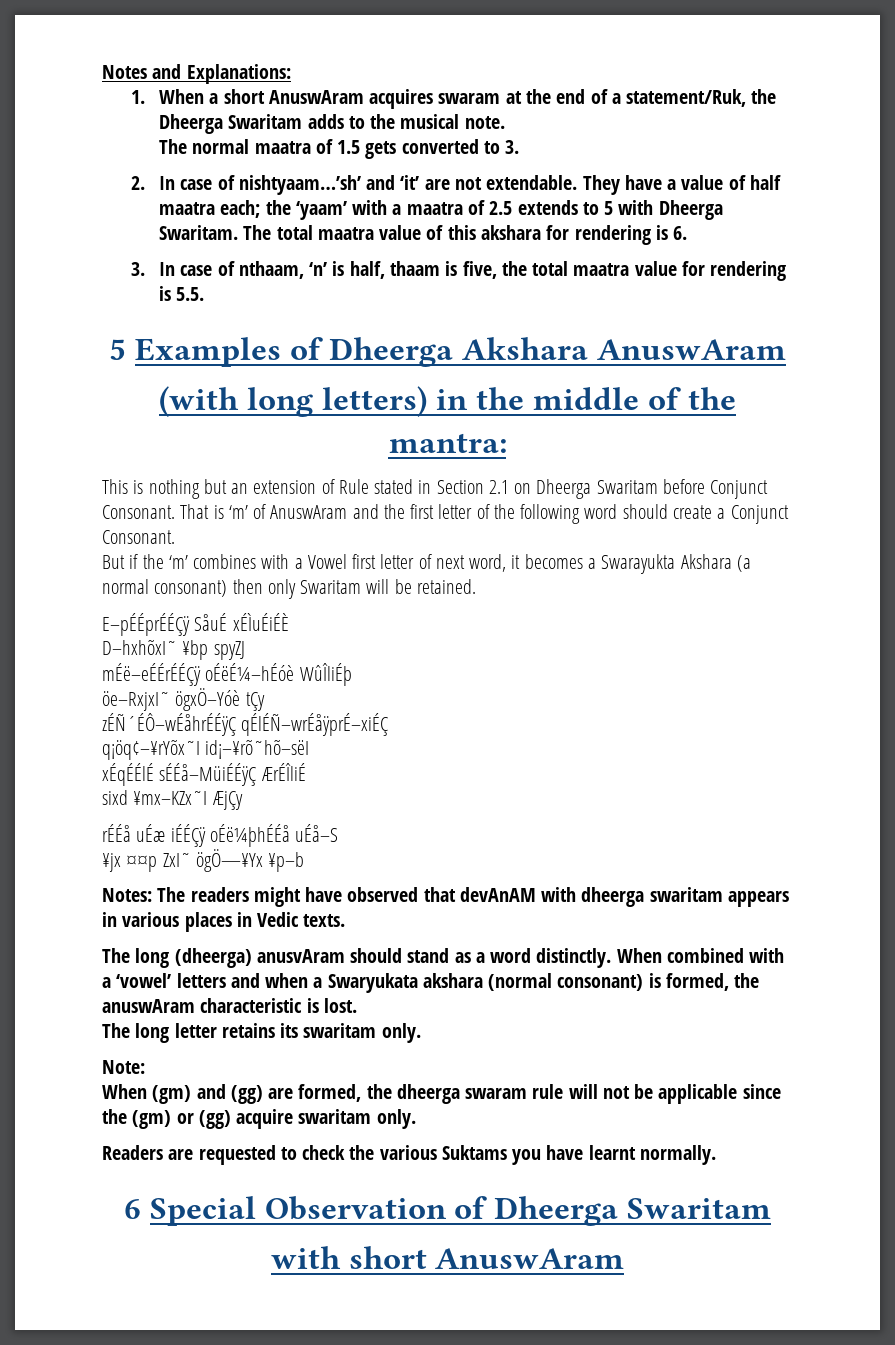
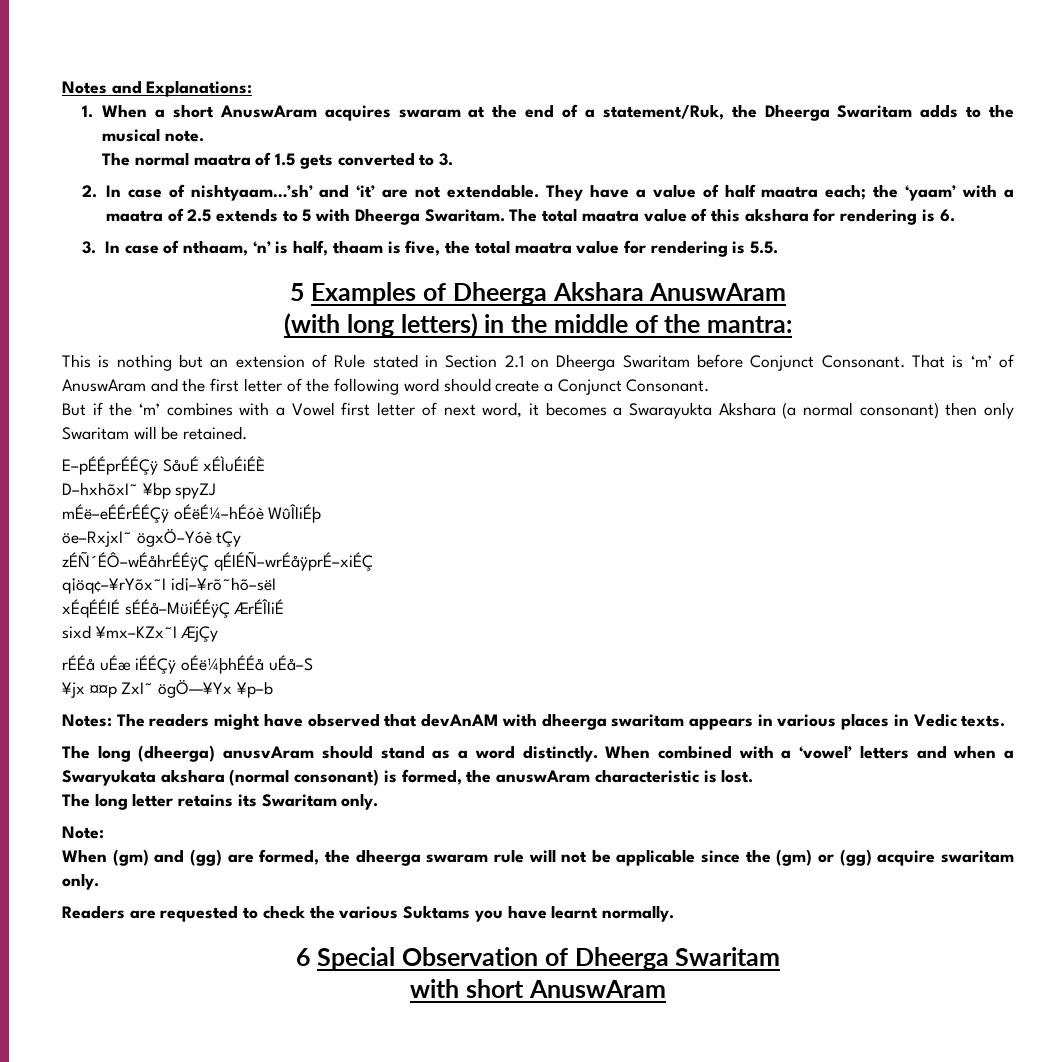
- The long letter retains its swaritam only.
+ The long letter retains its Swaritam only.

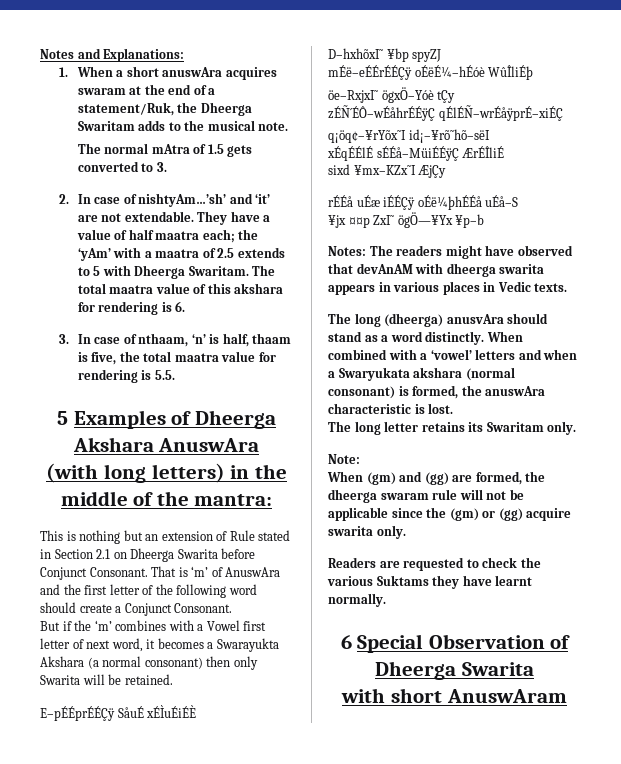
- 1. When a short AnuswAram acquires swaram at the end of a statement/Ruk, the Dheerga Swaritam adds to the musical note.
+ 1. When a short anuswAra acquires swaram at the end of a statement/Ruk, the Dheerga Swaritam adds to the musical note.
- The normal maatra of 1.5 gets converted to 3.
+ The normal mAtra of 1.5 gets converted to 3.
- 2. In case of nishtyaam…’sh’ and ‘it’ are not extendable.
+ 2. In case of nishtyAm…’sh’ and ‘it’ are not extendable.
- They have a value of half maatra each; the ‘yaam’ with a maatra of 2.5 extends to 5 with Dheerga Swaritam.
+ They have a value of half maatra each; the ‘yAm’ with a maatra of 2.5 extends to 5 with Dheerga Swaritam.
- 5 Examples of Dheerga Akshara AnuswAram
+ 5 Examples of Dheerga Akshara AnuswAra
- This is nothing but an extension of Rule stated in Section 2.1 on Dheerga Swaritam before Conjunct Consonant.
+ This is nothing but an extension of Rule stated in Section 2.1 on Dheerga Swarita before Conjunct Consonant.
- That is ‘m’ of AnuswAram and the first letter of the following word should create a Conjunct Consonant.
+ That is ‘m’ of AnuswAra and the first letter of the following word should create a Conjunct Consonant.
- But if the ‘m’ combines with a Vowel first letter of next word, it becomes a Swarayukta Akshara (a normal consonant) then only Swaritam will be retained.
+ But if the ‘m’ combines with a Vowel first letter of next word, it becomes a Swarayukta Akshara (a normal consonant) then only Swarita will be retained.
- Notes: The readers might have observed that devAnAM with dheerga swaritam appears in various places in Vedic texts.
+ Notes: The readers might have observed that devAnAM with dheerga swarita appears in various places in Vedic texts.
- The long (dheerga) anusvAram should stand as a word distinctly.
+ The long (dheerga) anusvAra should stand as a word distinctly.
- When combined with a ‘vowel’ letters and when a Swaryukata akshara (normal consonant) is formed, the anuswAram characteristic is lost.
+ When combined with a ‘vowel’ letters and when a Swaryukata akshara (normal consonant) is formed, the anuswAra characteristic is lost.
- When (gm) and (gg) are formed, the dheerga swaram rule will not be applicable since the (gm) or (gg) acquire swaritam only.
+ When (gm) and (gg) are formed, the dheerga swaram rule will not be applicable since the (gm) or (gg) acquire swarita only.
- Readers are requested to check the various Suktams you have learnt normally.
+ Readers are requested to check the various Suktams they have learnt normally.
- 6 Special Observation of Dheerga Swaritam
+ 6 Special Observation of Dheerga Swarita

